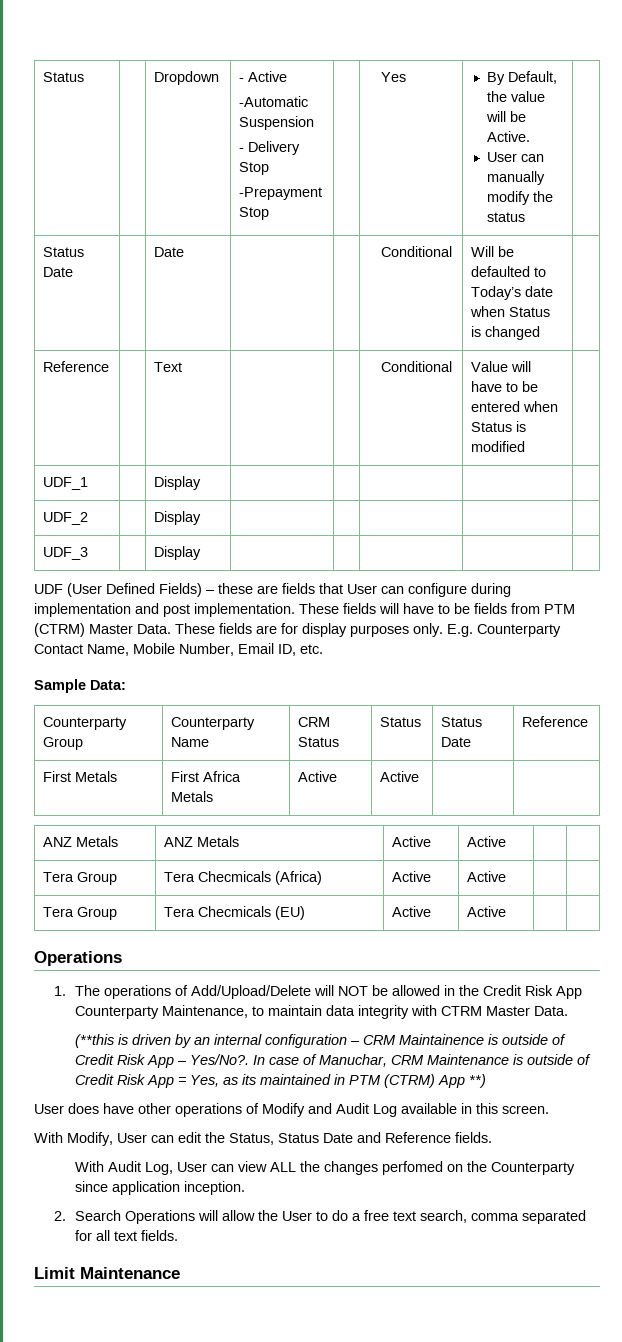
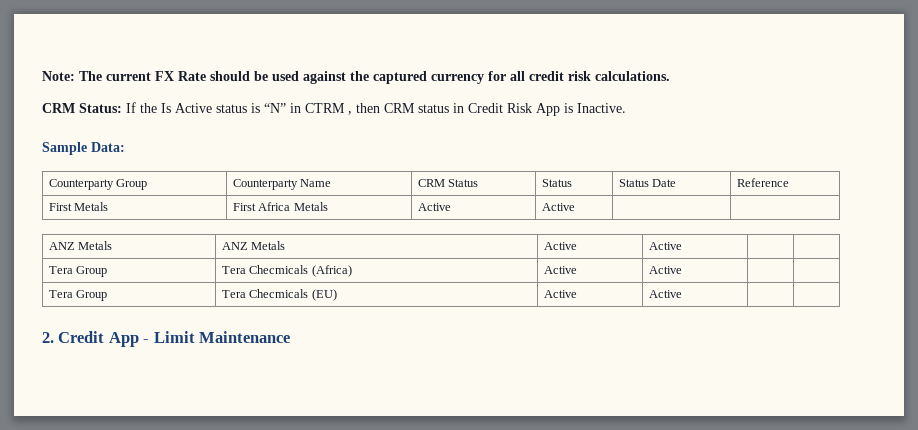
- Status | | Dropdown | - Active
- -Automatic Suspension
- - Delivery Stop
- -Prepayment Stop | | Yes | By Default, the value will be Active.
- User can manually modify the status |
- Status Date | | Date | | | Conditional | Will be defaulted to Today’s date when Status is changed |
- Reference | | Text | | | Conditional | Value will have to be entered when Status is modified |
- UDF_1 | | Display | | | | |
- UDF_2 | | Display | | | | |
- UDF_3 | | Display | | | | |
- UDF (User Defined Fields) – these are fields that User can configure during implementation and post implementation. These fields will have to be fields from PTM (CTRM) Master Data. These fields are for display purposes only. E.g. Counterparty Contact Name, Mobile Number, Email ID, etc.
+ Note: The current FX Rate should be used against the captured currency for all credit risk calculations.
+ CRM Status: If the Is Active status is “N” in CTRM , then CRM status in Credit Risk App is Inactive.
  Tera Group | Tera Checmicals (EU) | Active | Active | |
- Operations
- 1. The operations of Add/Upload/Delete will NOT be allowed in the Credit Risk App Counterparty Maintenance, to maintain data integrity with CTRM Master Data.
- (**this is driven by an internal configuration – CRM Maintainence is outside of Credit Risk App – Yes/No?. In case of Manuchar, CRM Maintenance is outside of Credit Risk App = Yes, as its maintained in PTM (CTRM) App **)
- User does have other operations of Modify and Audit Log available in this screen.
- With Modify, User can edit the Status, Status Date and Reference fields.
- With Audit Log, User can view ALL the changes perfomed on the Counterparty since application inception.
- 2. Search Operations will allow the User to do a free text search, comma separated for all text fields.
- Limit Maintenance
+ 2. Credit App - Limit Maintenance

